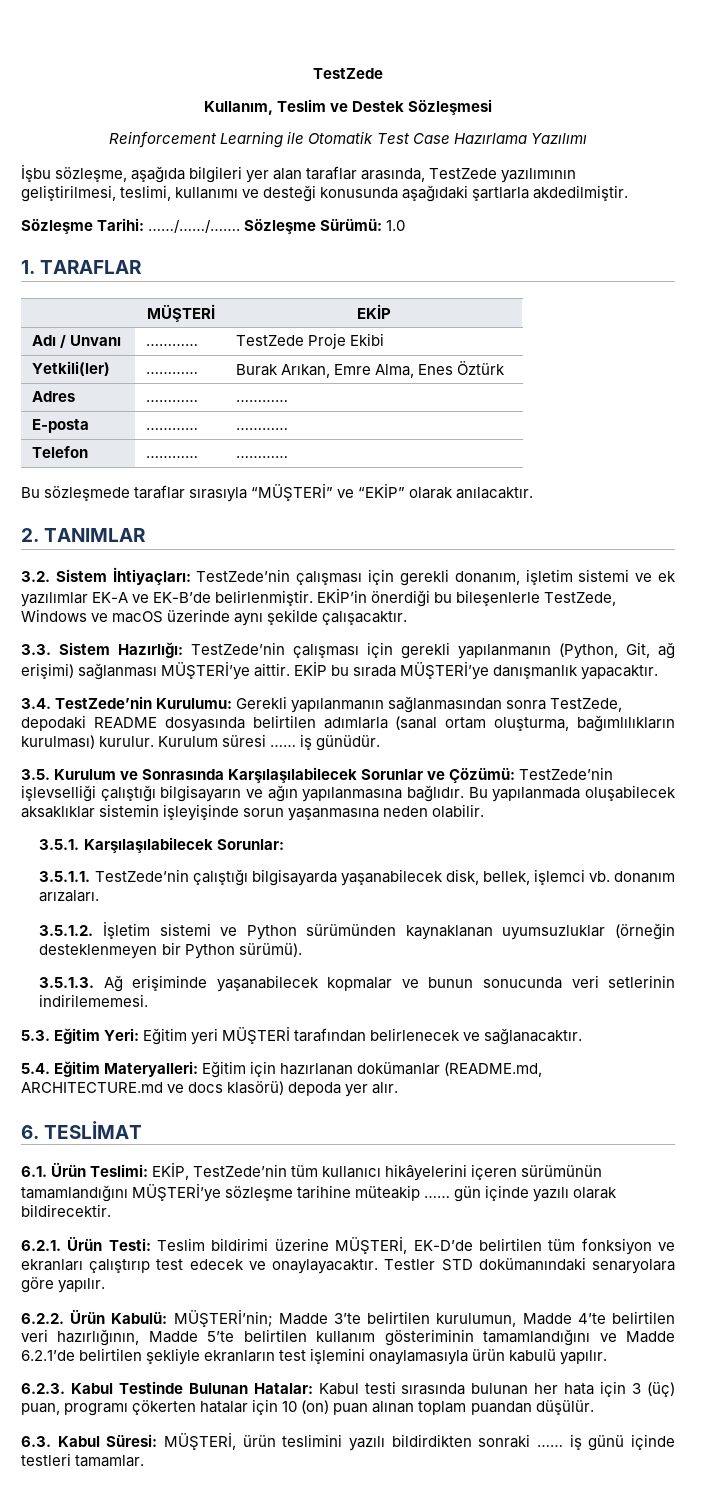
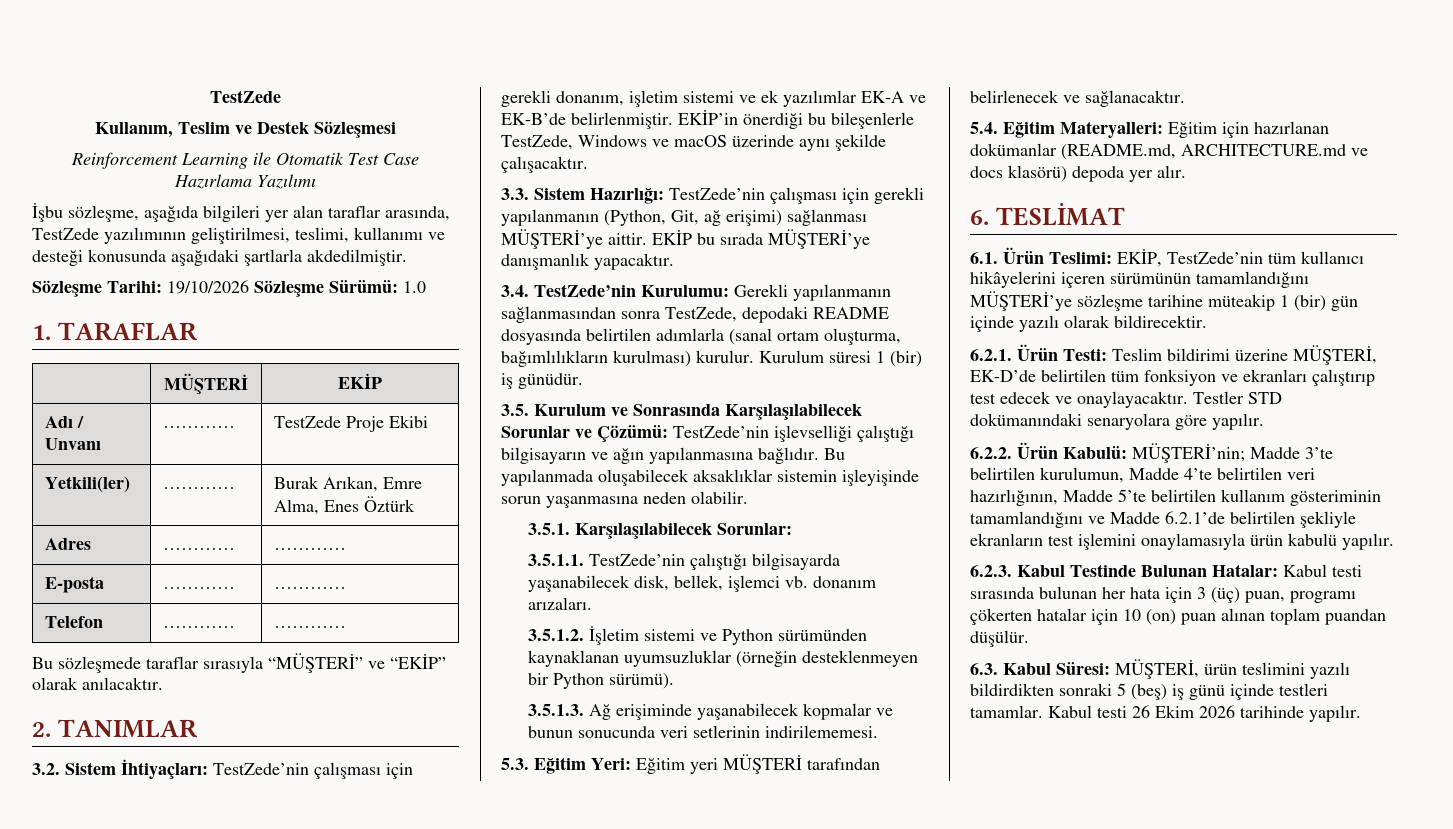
- Sözleşme Tarihi: ……/……/……. Sözleşme Sürümü: 1.0
+ Sözleşme Tarihi: 19/10/2026 Sözleşme Sürümü: 1.0
- Kurulum süresi …… iş günüdür.
+ Kurulum süresi 1 (bir) iş günüdür.
- 6.1. Ürün Teslimi: EKİP, TestZede’nin tüm kullanıcı hikâyelerini içeren sürümünün tamamlandığını MÜŞTERİ’ye sözleşme tarihine müteakip …… gün içinde yazılı olarak bildirecektir.
+ 6.1. Ürün Teslimi: EKİP, TestZede’nin tüm kullanıcı hikâyelerini içeren sürümünün tamamlandığını MÜŞTERİ’ye sözleşme tarihine müteakip 1 (bir) gün içinde yazılı olarak bildirecektir.
- 6.3. Kabul Süresi: MÜŞTERİ, ürün teslimini yazılı bildirdikten sonraki …… iş günü içinde testleri tamamlar.
+ 6.3. Kabul Süresi: MÜŞTERİ, ürün teslimini yazılı bildirdikten sonraki 5 (beş) iş günü içinde testleri tamamlar.
+ Kabul testi 26 Ekim 2026 tarihinde yapılır.

